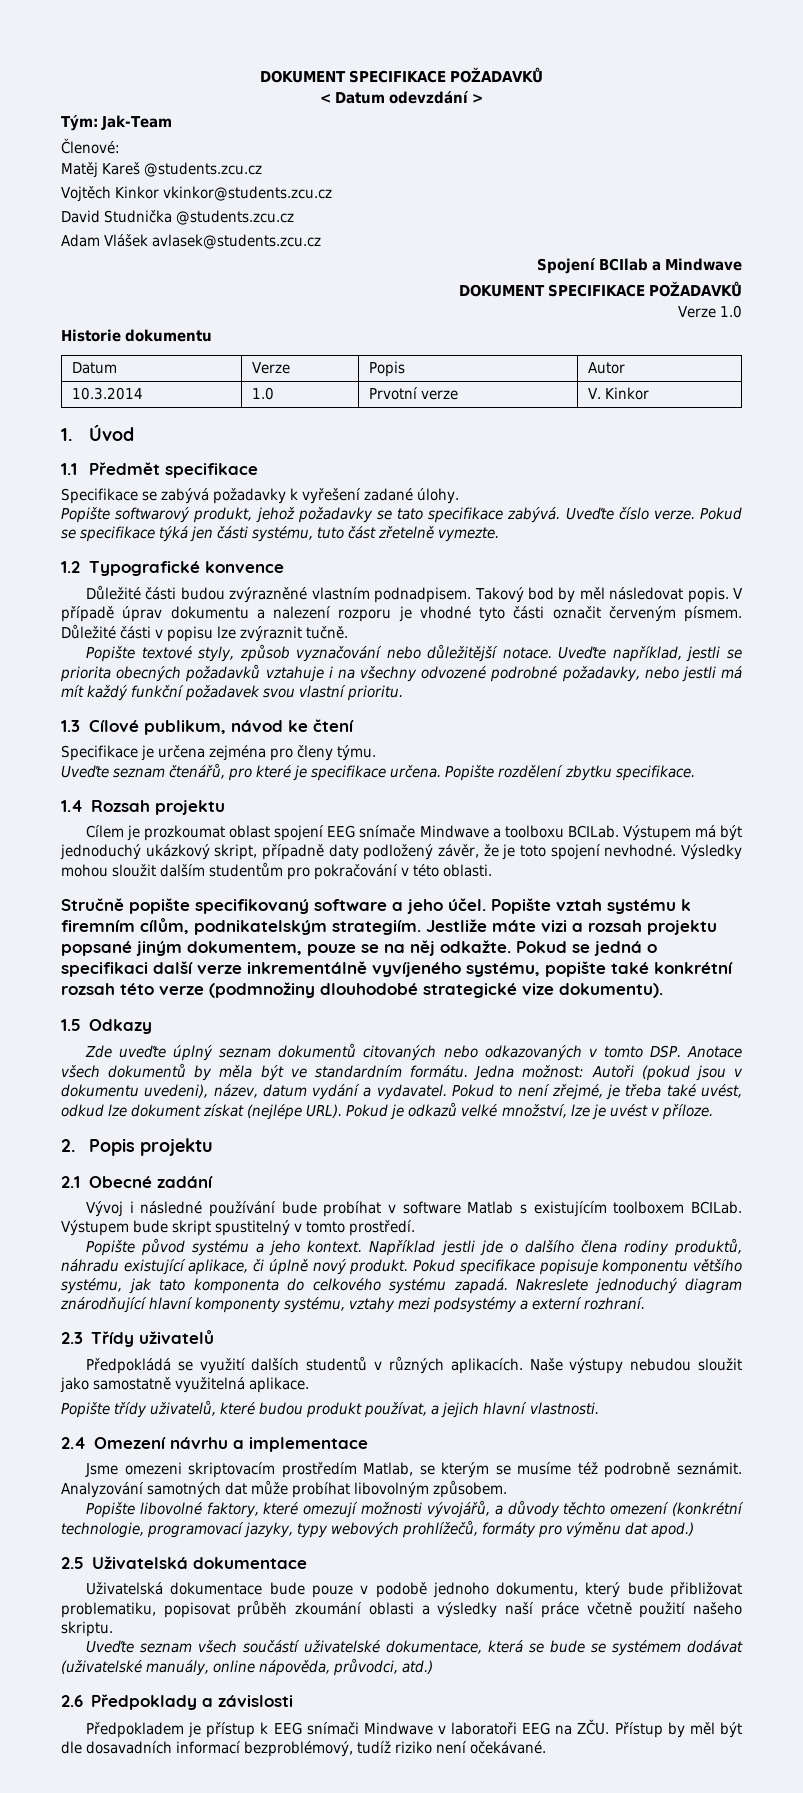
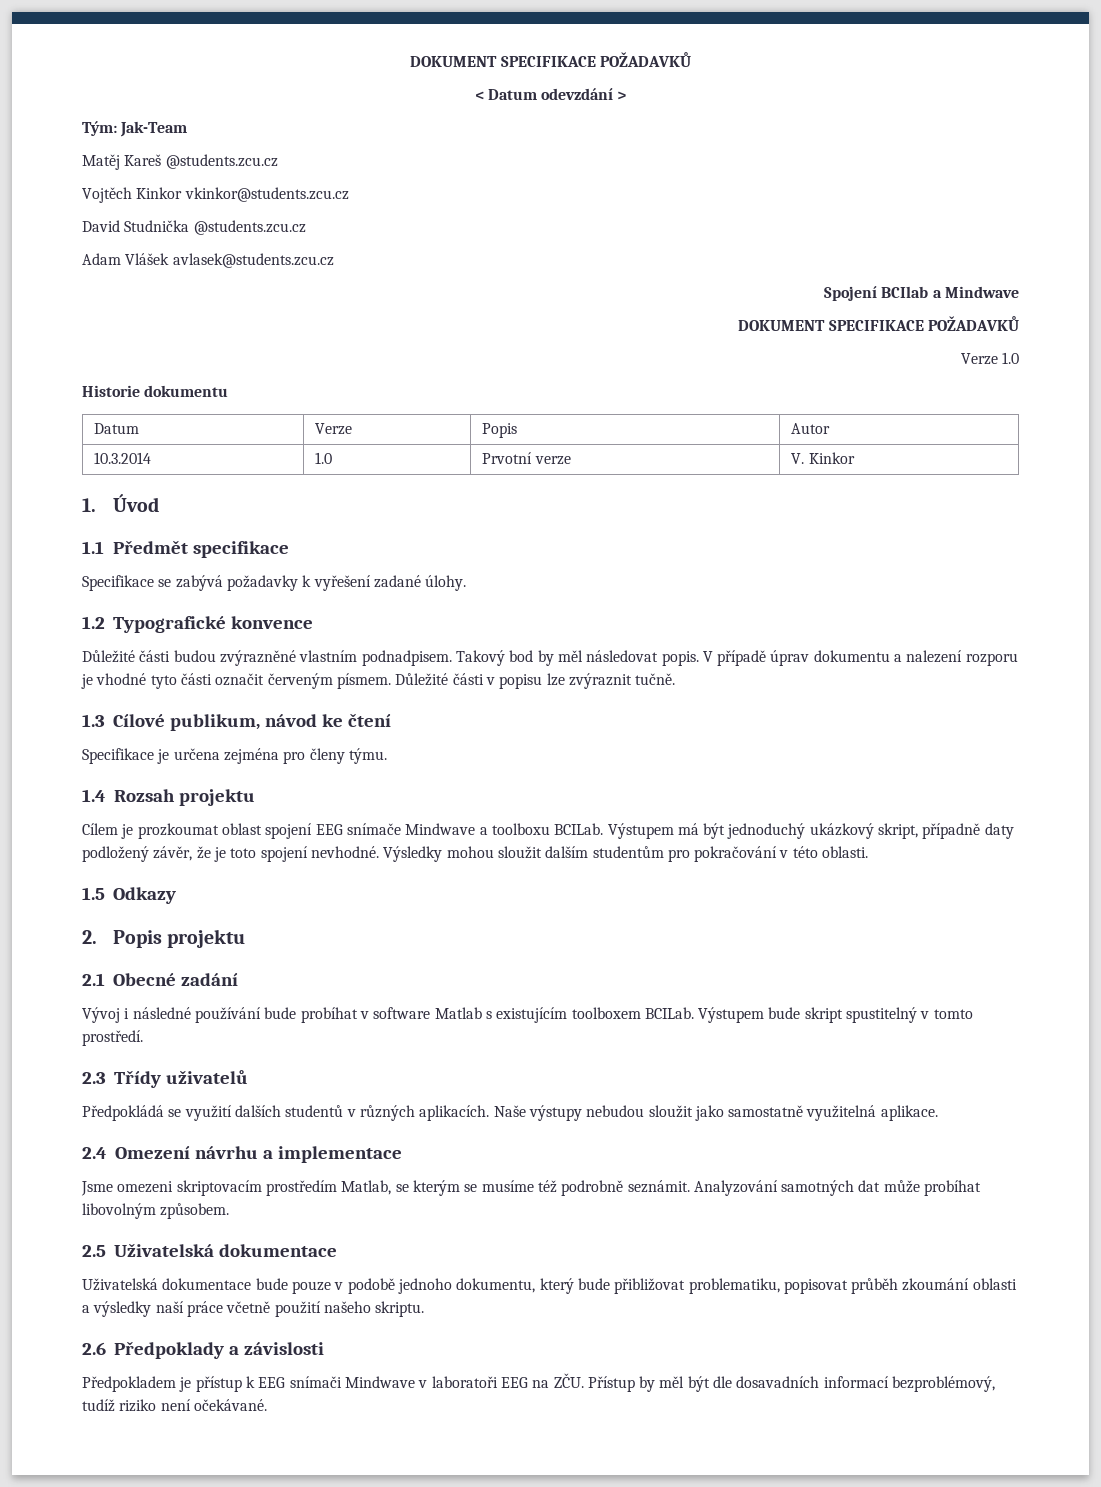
- Členové:
- Popište softwarový produkt, jehož požadavky se tato specifikace zabývá. Uveďte číslo verze. Pokud se specifikace týká jen části systému, tuto část zřetelně vymezte.
- Popište textové styly, způsob vyznačování nebo důležitější notace. Uveďte například, jestli se priorita obecných požadavků vztahuje i na všechny odvozené podrobné požadavky, nebo jestli má mít každý funkční požadavek svou vlastní prioritu.
- Uveďte seznam čtenářů, pro které je specifikace určena. Popište rozdělení zbytku specifikace.
- Stručně popište specifikovaný software a jeho účel. Popište vztah systému k firemním cílům, podnikatelským strategiím. Jestliže máte vizi a rozsah projektu popsané jiným dokumentem, pouze se na něj odkažte. Pokud se jedná o specifikaci další verze inkrementálně vyvíjeného systému, popište také konkrétní rozsah této verze (podmnožiny dlouhodobé strategické vize dokumentu).
  1.5 Odkazy
- Zde uveďte úplný seznam dokumentů citovaných nebo odkazovaných v tomto DSP. Anotace všech dokumentů by měla být ve standardním formátu. Jedna možnost: Autoři (pokud jsou v dokumentu uvedeni), název, datum vydání a vydavatel. Pokud to není zřejmé, je třeba také uvést, odkud lze dokument získat (nejlépe URL). Pokud je odkazů velké množství, lze je uvést v příloze.
- Popište původ systému a jeho kontext. Například jestli jde o dalšího člena rodiny produktů, náhradu existující aplikace, či úplně nový produkt. Pokud specifikace popisuje komponentu většího systému, jak tato komponenta do celkového systému zapadá. Nakreslete jednoduchý diagram znárodňující hlavní komponenty systému, vztahy mezi podsystémy a externí rozhraní.
- Popište třídy uživatelů, které budou produkt používat, a jejich hlavní vlastnosti.
- Popište libovolné faktory, které omezují možnosti vývojářů, a důvody těchto omezení (konkrétní technologie, programovací jazyky, typy webových prohlížečů, formáty pro výměnu dat apod.)
- Uveďte seznam všech součástí uživatelské dokumentace, která se bude se systémem dodávat (uživatelské manuály, online nápověda, průvodci, atd.)

